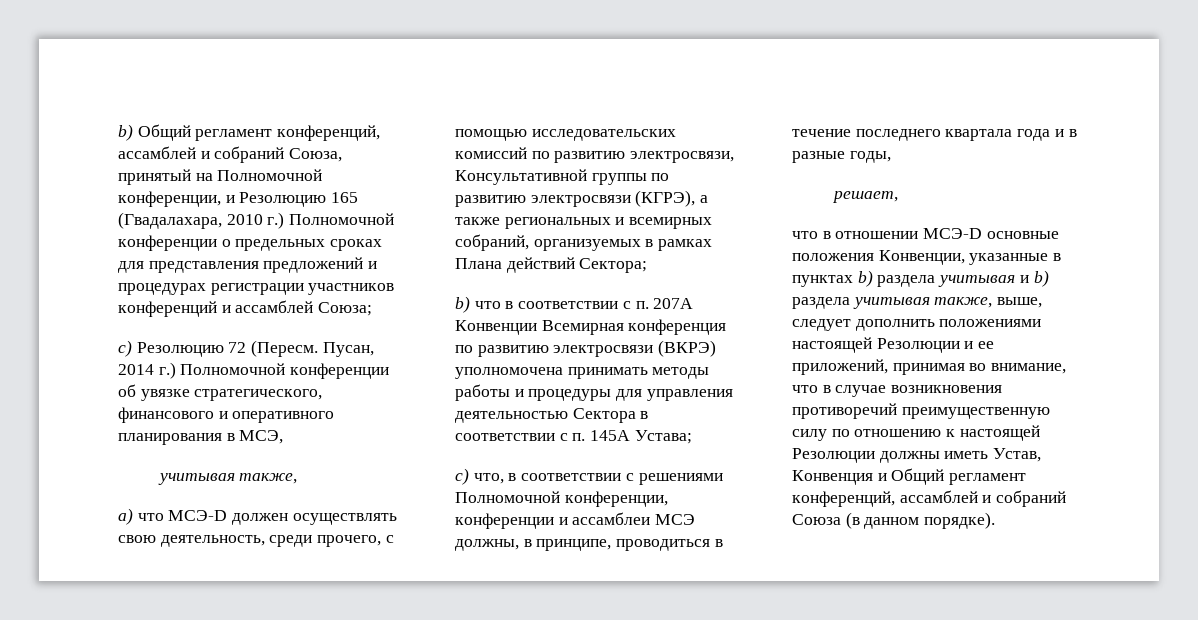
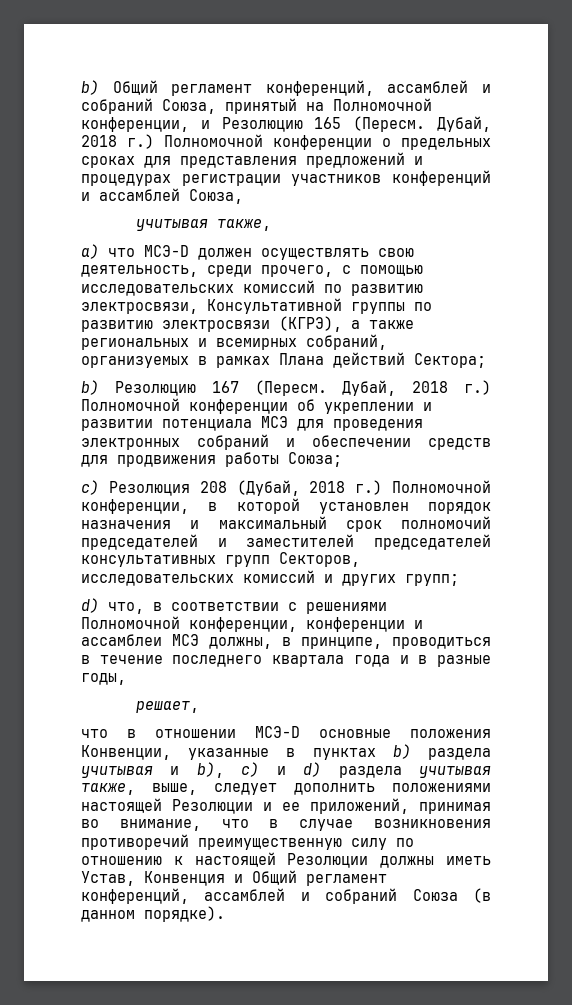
- b) Общий регламент конференций, ассамблей и собраний Союза, принятый на Полномочной конференции, и Резолюцию 165 (Гвадалахара, 2010 г.) Полномочной конференции о предельных сроках для представления предложений и процедурах регистрации участников конференций и ассамблей Союза;
- c) Резолюцию 72 (Пересм. Пусан, 2014 г.) Полномочной конференции об увязке стратегического, финансового и оперативного планирования в МСЭ,
+ b) Общий регламент конференций, ассамблей и собраний Союза, принятый на Полномочной конференции, и Резолюцию 165 (Пересм. Дубай, 2018 г.) Полномочной конференции о предельных сроках для представления предложений и процедурах регистрации участников конференций и ассамблей Союза,
- b) что в соответствии с п. 207А Конвенции Всемирная конференция по развитию электросвязи (ВКРЭ) уполномочена принимать методы работы и процедуры для управления деятельностью Сектора в соответствии с п. 145А Устава;
- c) что, в соответствии с решениями Полномочной конференции, конференции и ассамблеи МСЭ должны, в принципе, проводиться в течение последнего квартала года и в разные годы,
+ b) Резолюцию 167 (Пересм. Дубай, 2018 г.) Полномочной конференции об укреплении и развитии потенциала МСЭ для проведения электронных собраний и обеспечении средств для продвижения работы Союза;
+ c) Резолюция 208 (Дубай, 2018 г.) Полномочной конференции, в которой установлен порядок назначения и максимальный срок полномочий председателей и заместителей председателей консультативных групп Секторов, исследовательских комиссий и других групп;
+ d) что, в соответствии с решениями Полномочной конференции, конференции и ассамблеи МСЭ должны, в принципе, проводиться в течение последнего квартала года и в разные годы,
- что в отношении МСЭ-D основные положения Конвенции, указанные в пунктах b) раздела учитывая и b) раздела учитывая также, выше, следует дополнить положениями настоящей Резолюции и ее приложений, принимая во внимание, что в случае возникновения противоречий преимущественную силу по отношению к настоящей Резолюции должны иметь Устав, Конвенция и Общий регламент конференций, ассамблей и собраний Союза (в данном порядке).
+ что в отношении МСЭ-D основные положения Конвенции, указанные в пунктах b) раздела учитывая и b), c) и d) раздела учитывая также, выше, следует дополнить положениями настоящей Резолюции и ее приложений, принимая во внимание, что в случае возникновения противоречий преимущественную силу по отношению к настоящей Резолюции должны иметь Устав, Конвенция и Общий регламент конференций, ассамблей и собраний Союза (в данном порядке).

